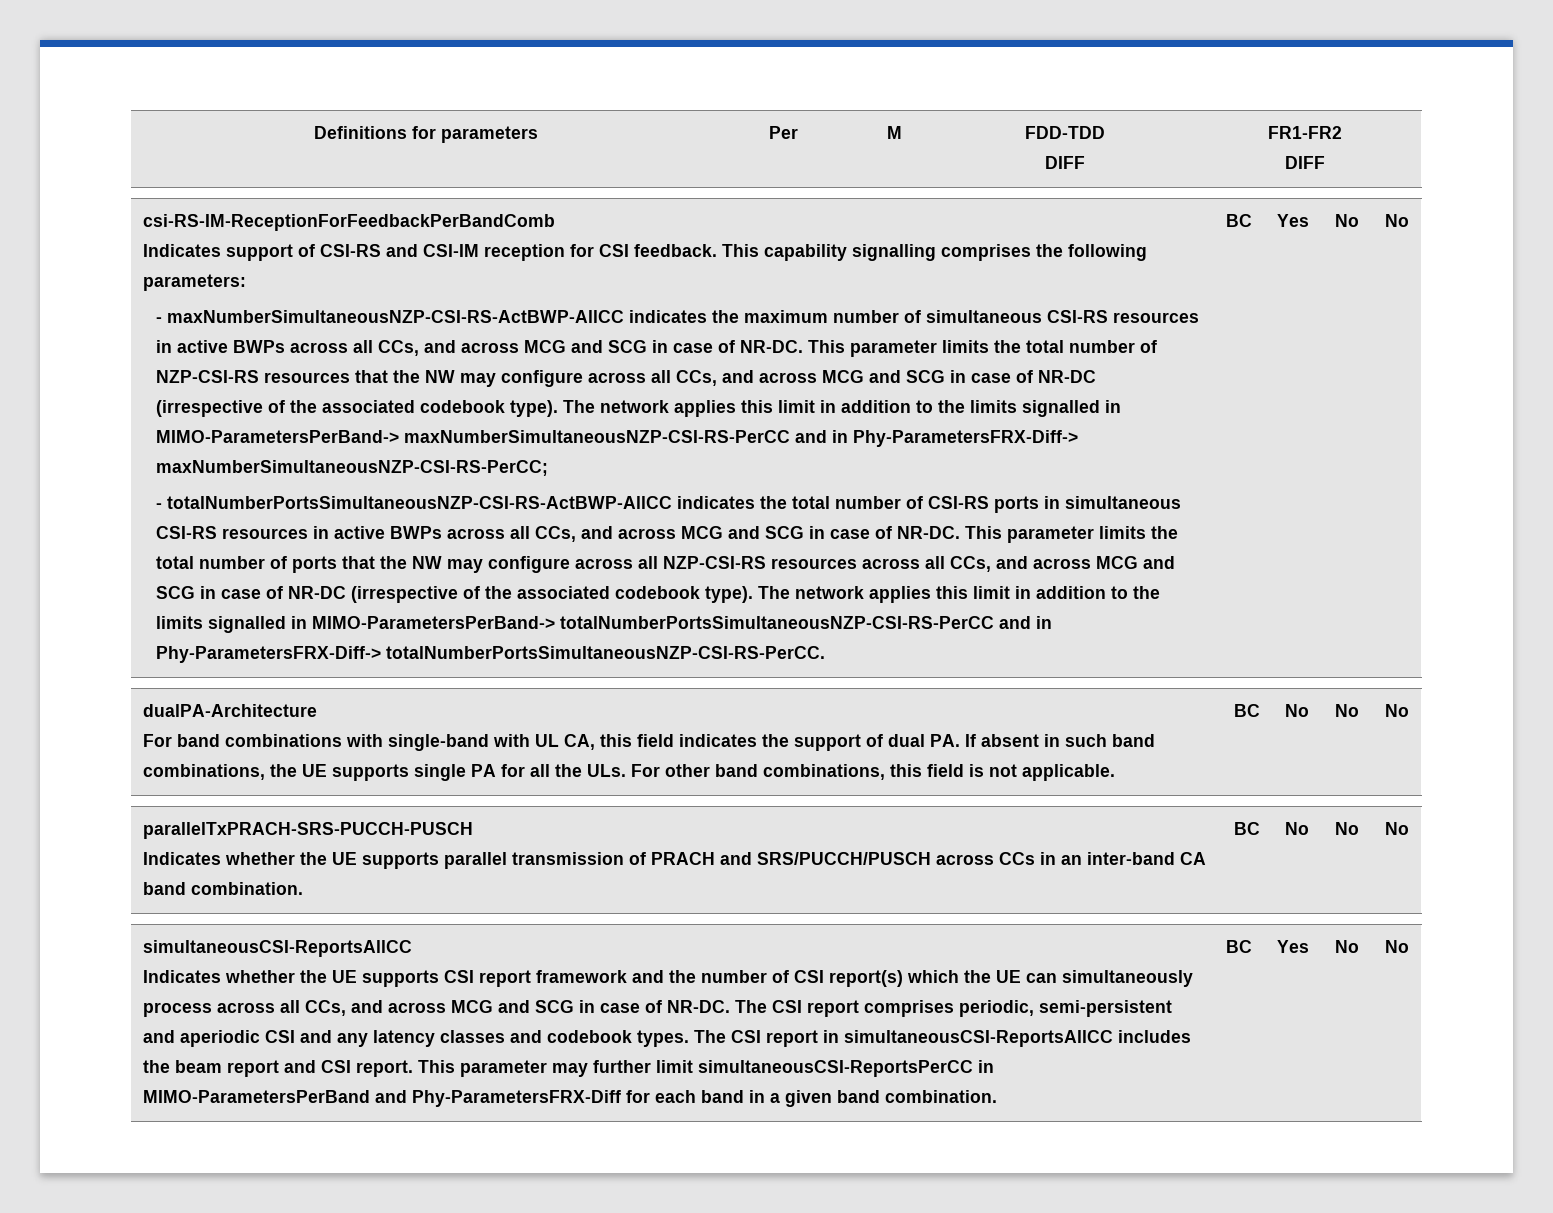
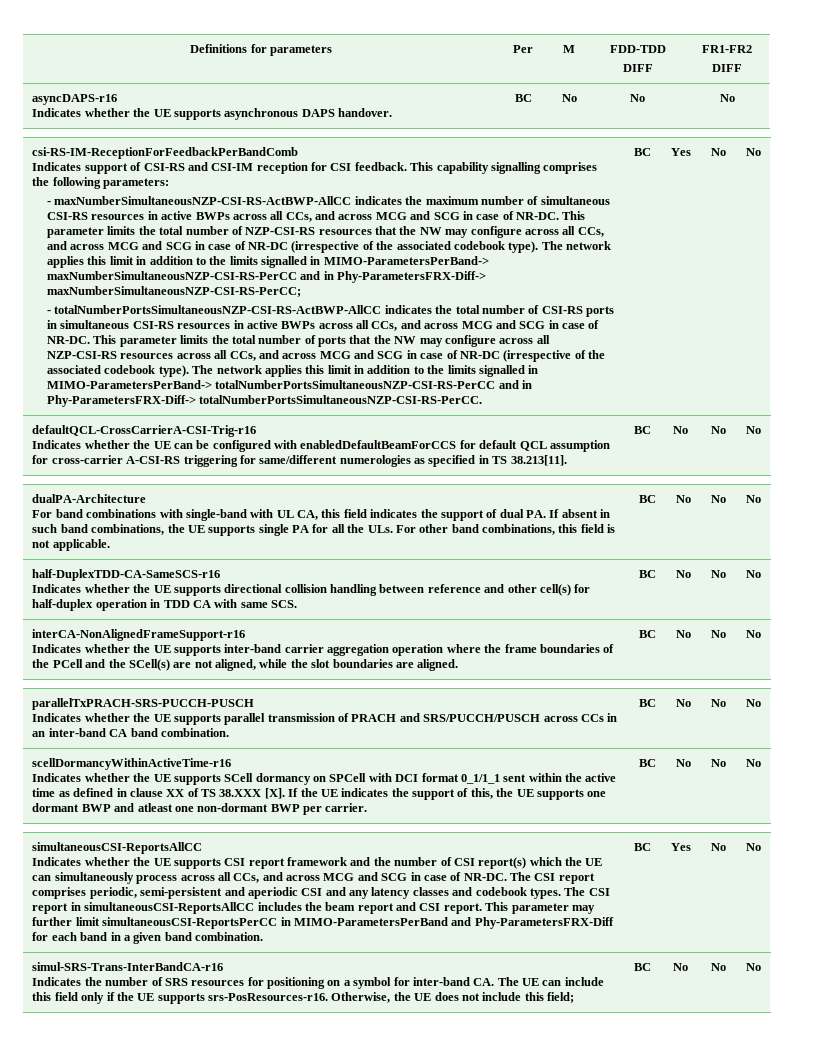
+ asyncDAPS-r16
+ Indicates whether the UE supports asynchronous DAPS handover. | BC | No | No | No
+ defaultQCL-CrossCarrierA-CSI-Trig-r16
+ Indicates whether the UE can be configured with enabledDefaultBeamForCCS for default QCL assumption for cross-carrier A-CSI-RS triggering for same/different numerologies as specified in TS 38.213[11]. | BC | No | No | No
+ half-DuplexTDD-CA-SameSCS-r16
+ Indicates whether the UE supports directional collision handling between reference and other cell(s) for half-duplex operation in TDD CA with same SCS. | BC | No | No | No
+ interCA-NonAlignedFrameSupport-r16
+ Indicates whether the UE supports inter-band carrier aggregation operation where the frame boundaries of the PCell and the SCell(s) are not aligned, while the slot boundaries are aligned. | BC | No | No | No
+ scellDormancyWithinActiveTime-r16
+ Indicates whether the UE supports SCell dormancy on SPCell with DCI format 0_1/1_1 sent within the active time as defined in clause XX of TS 38.XXX [X]. If the UE indicates the support of this, the UE supports one dormant BWP and atleast one non-dormant BWP per carrier. | BC | No | No | No
+ simul-SRS-Trans-InterBandCA-r16
+ Indicates the number of SRS resources for positioning on a symbol for inter-band CA. The UE can include this field only if the UE supports srs-PosResources-r16. Otherwise, the UE does not include this field; | BC | No | No | No

